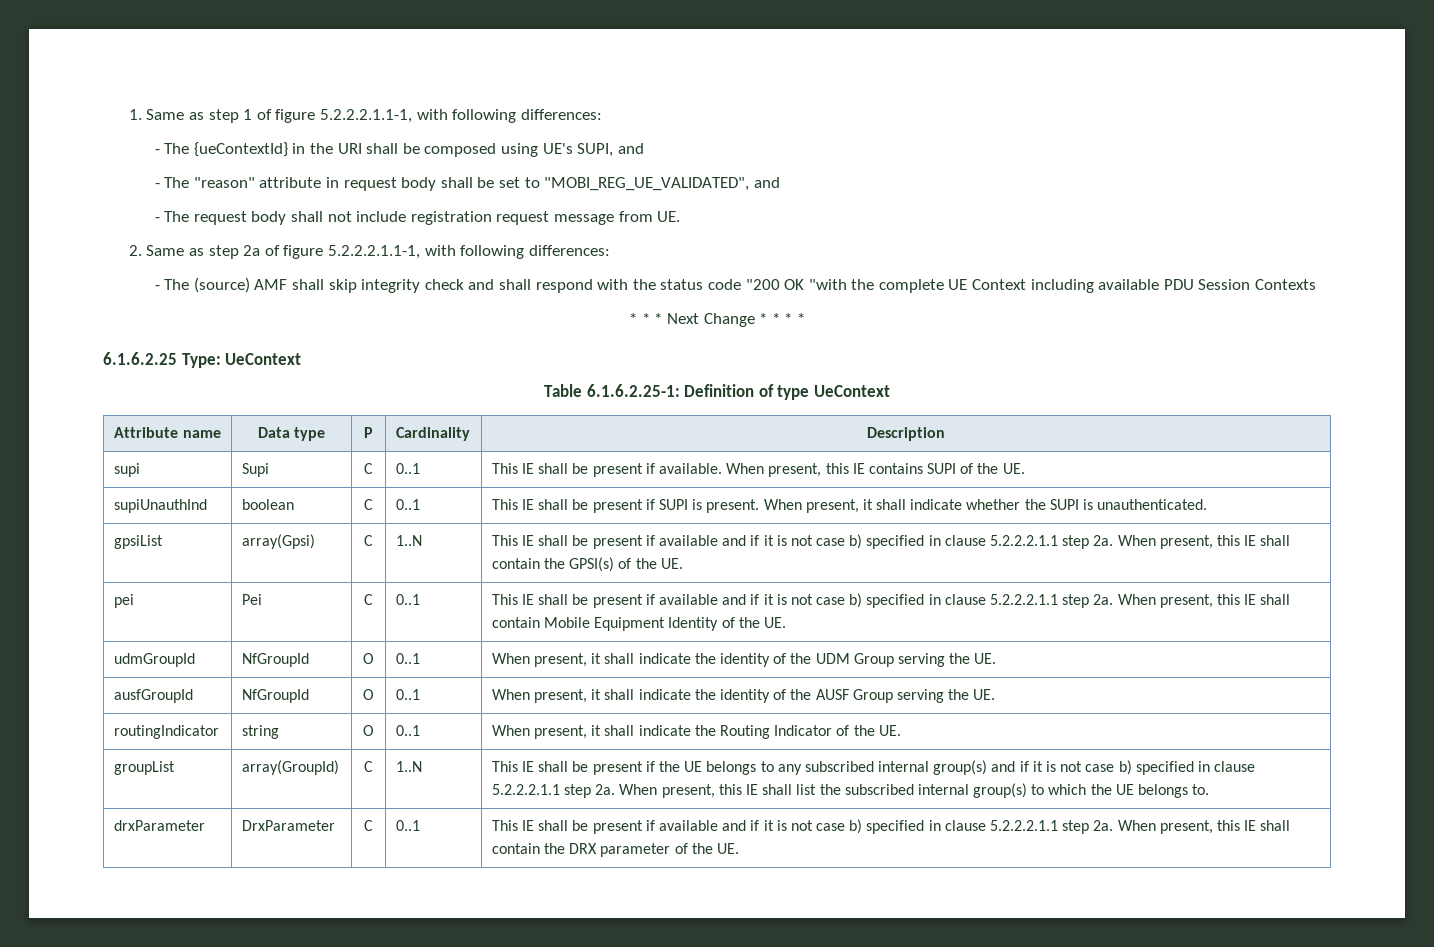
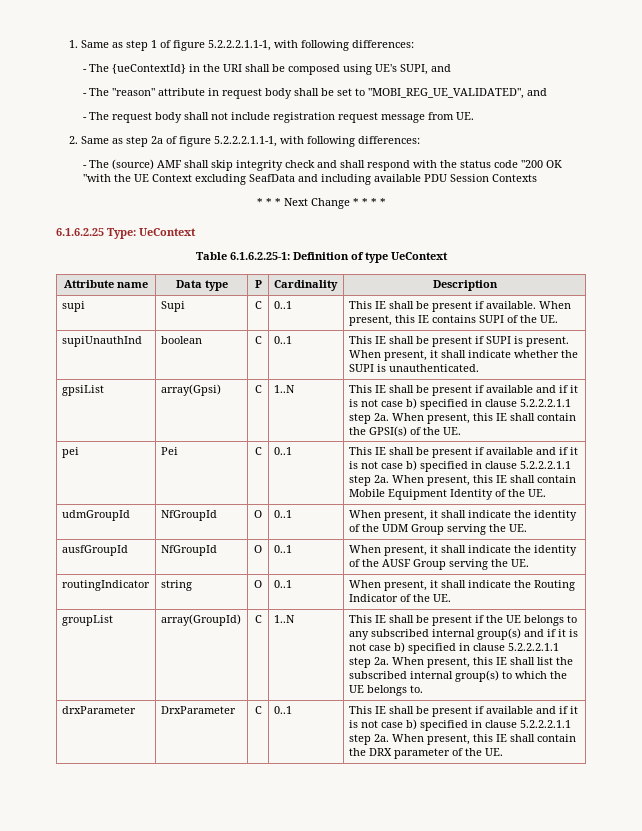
- - The (source) AMF shall skip integrity check and shall respond with the status code "200 OK "with the complete UE Context including available PDU Session Contexts
+ - The (source) AMF shall skip integrity check and shall respond with the status code "200 OK "with the UE Context excluding SeafData and including available PDU Session Contexts

